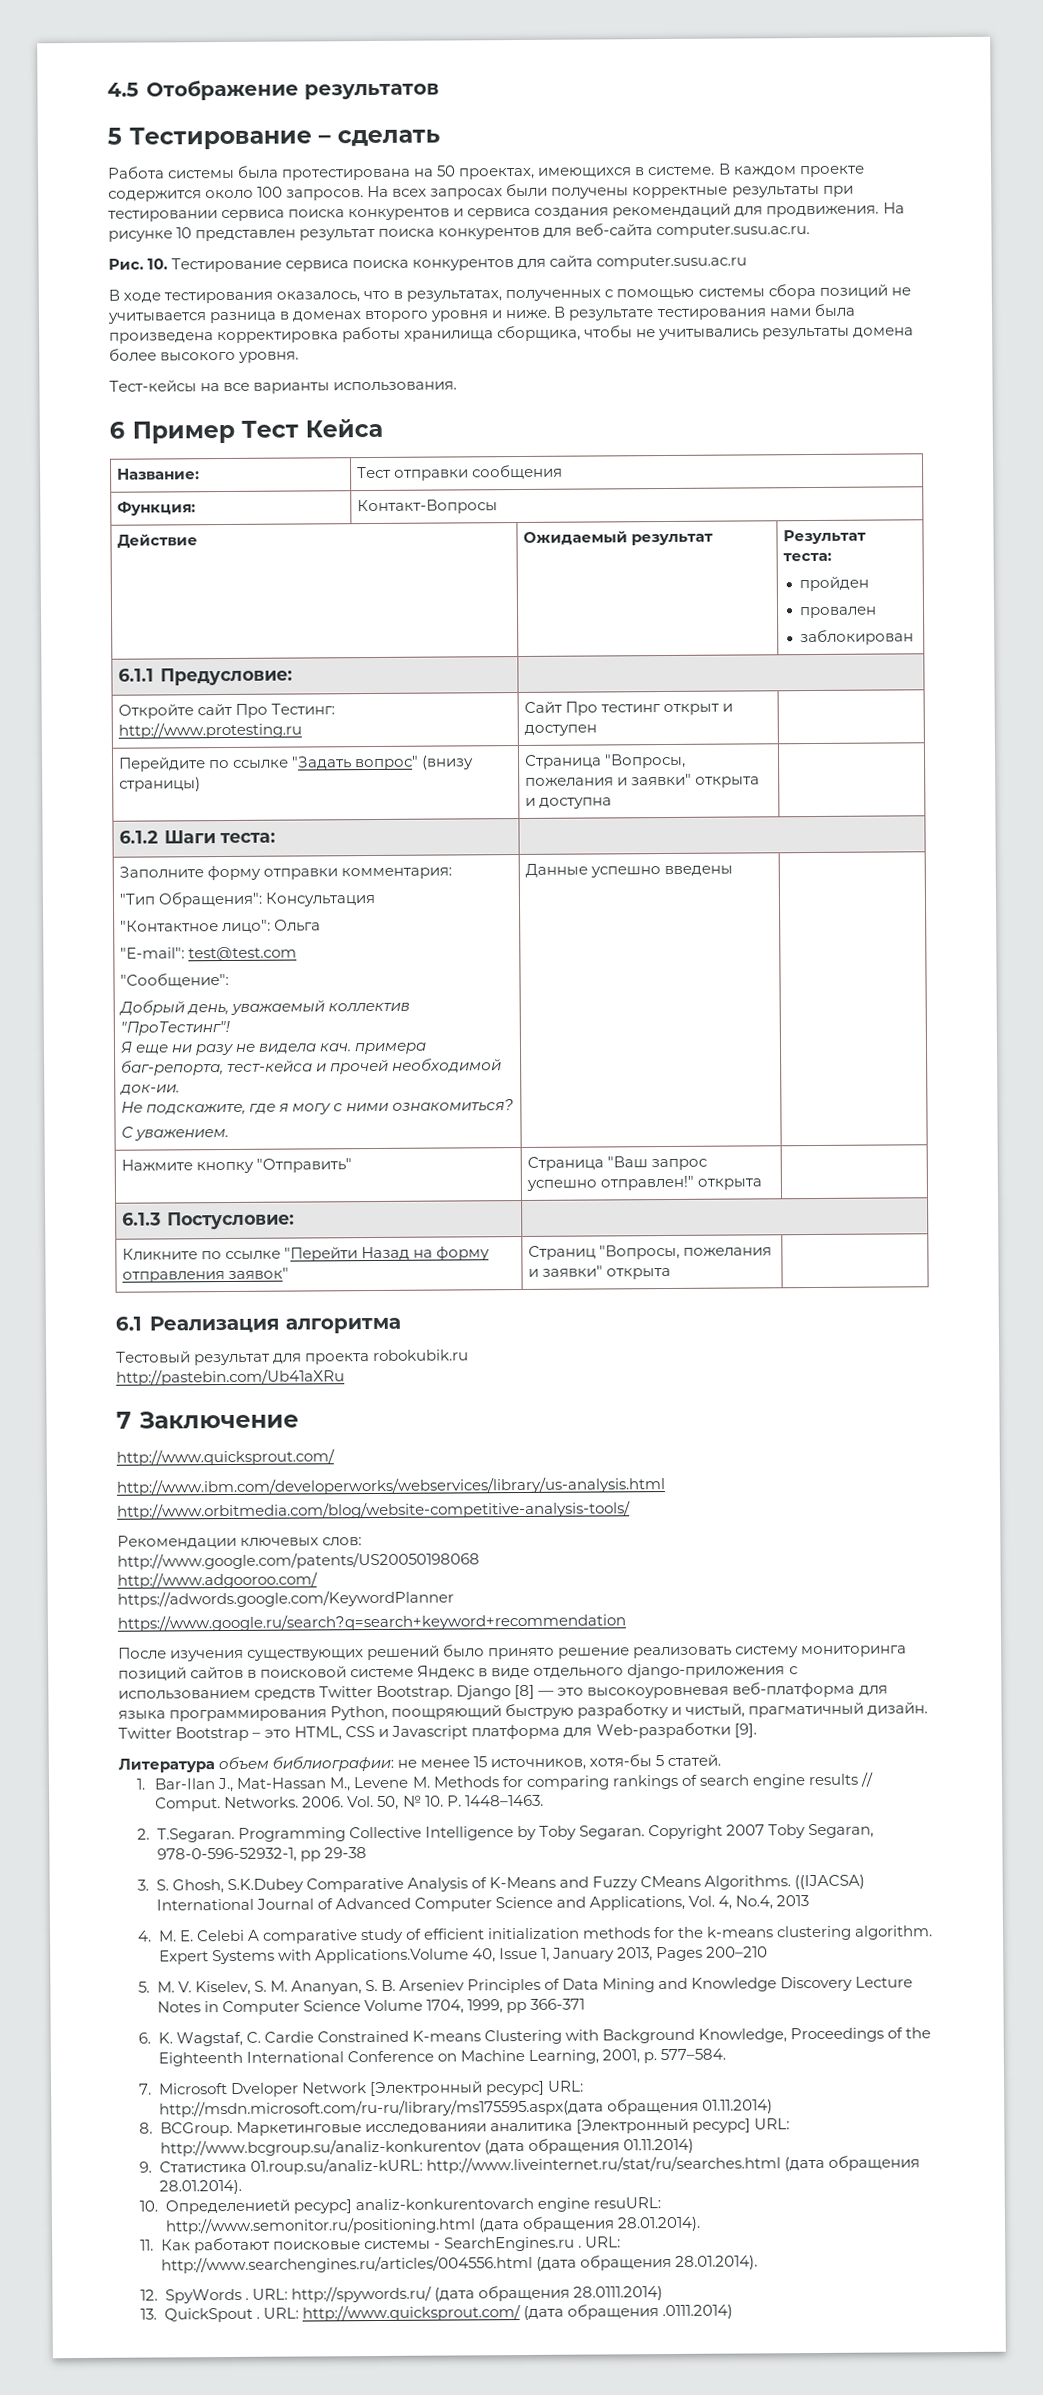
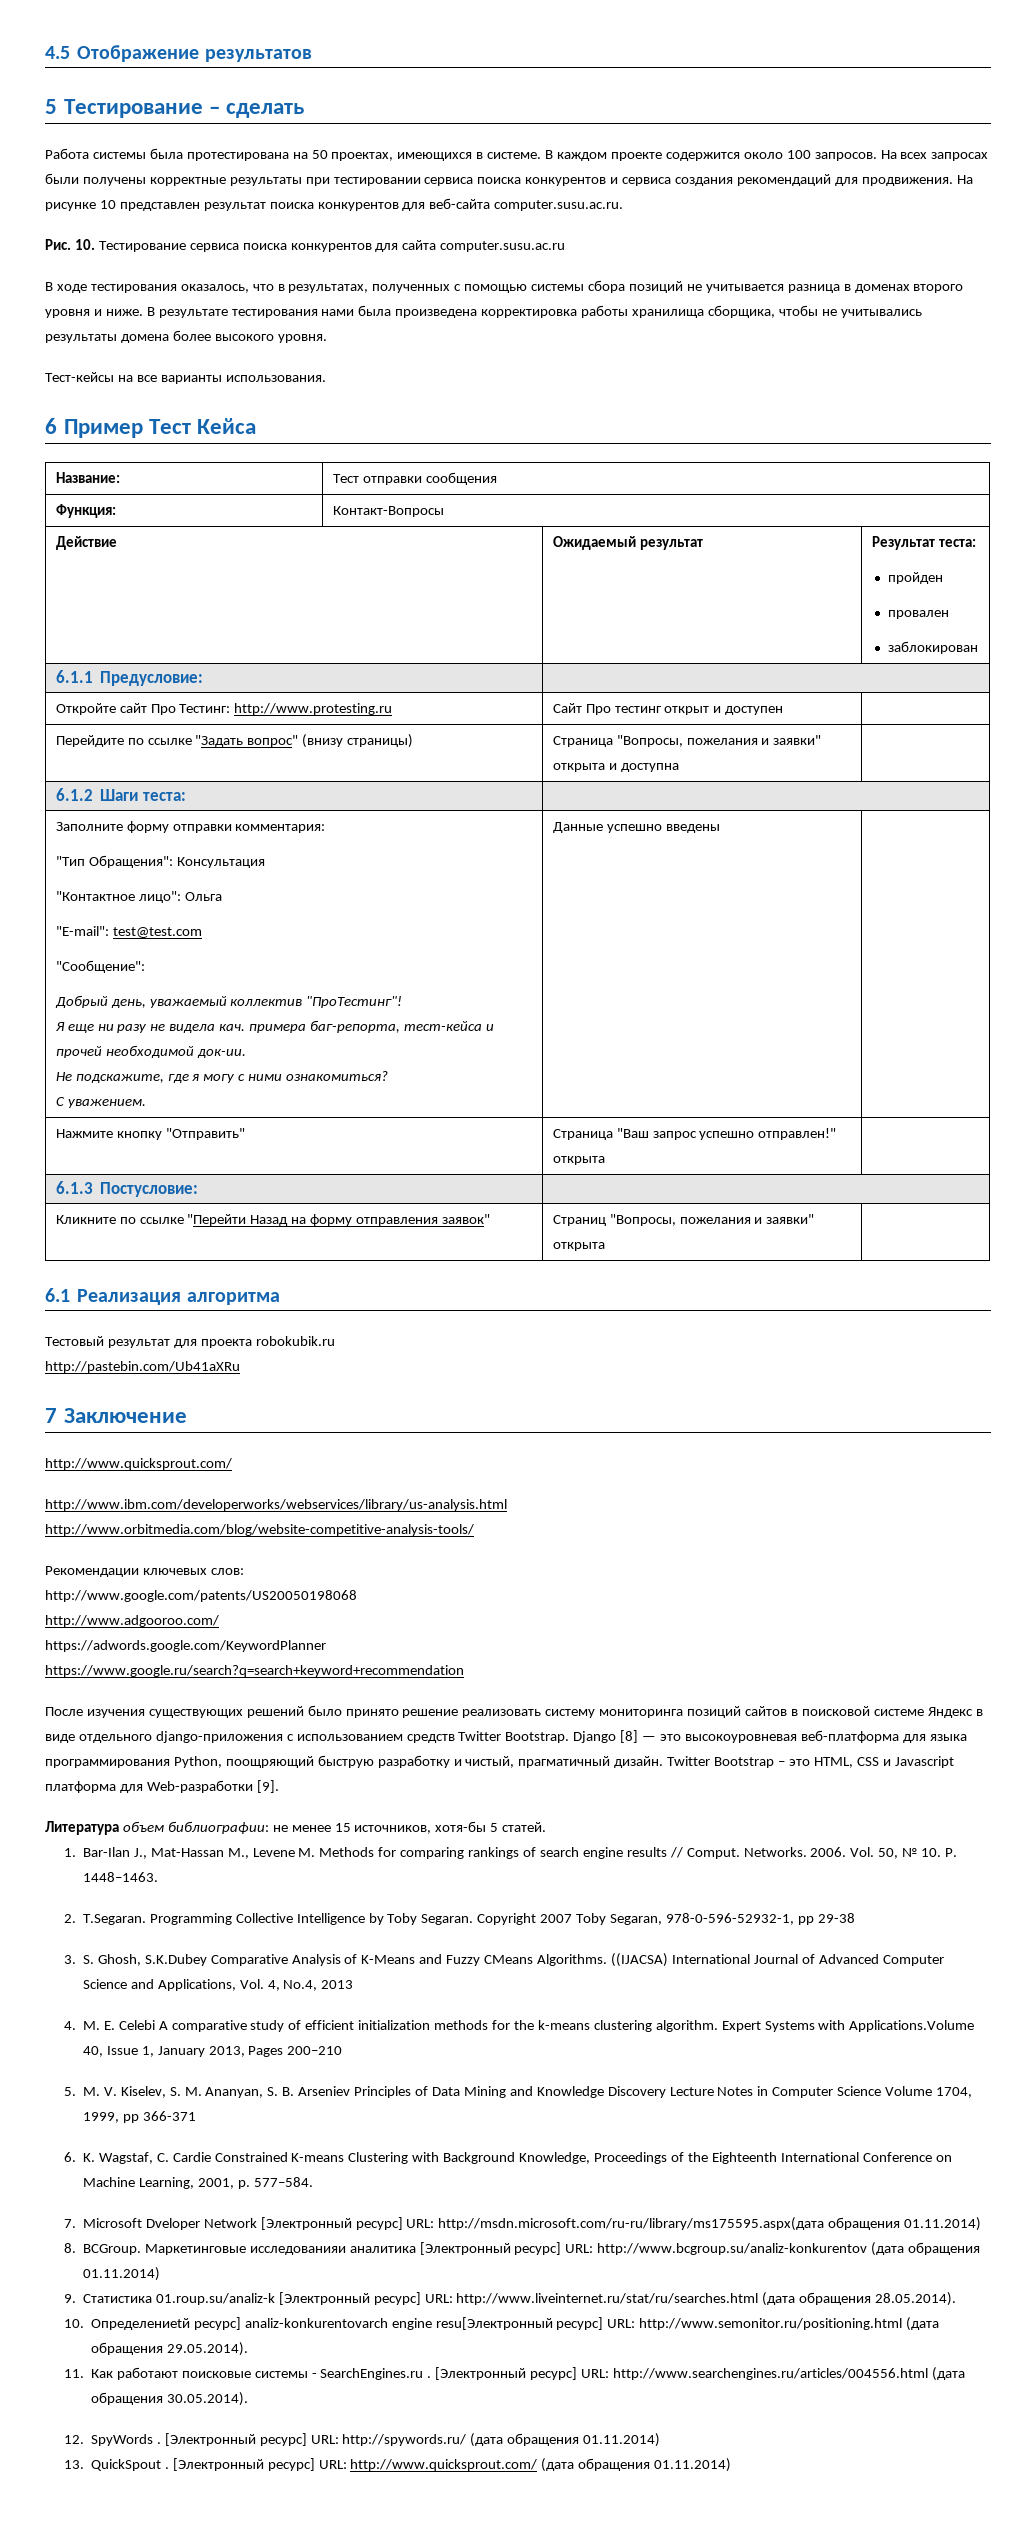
- 9. Статистика 01.roup.su/analiz-kURL: http://www.liveinternet.ru/stat/ru/searches.html (дата обращения 28.01.2014).
+ 9. Статистика 01.roup.su/analiz-k [Электронный ресурс] URL: http://www.liveinternet.ru/stat/ru/searches.html (дата обращения 28.05.2014).
- 10. Определениеtй ресурс] analiz-konkurentovarch engine resuURL: http://www.semonitor.ru/positioning.html (дата обращения 28.01.2014).
+ 10. Определениеtй ресурс] analiz-konkurentovarch engine resu[Электронный ресурс] URL: http://www.semonitor.ru/positioning.html (дата обращения 29.05.2014).
- URL: http://www.searchengines.ru/articles/004556.html (дата обращения 28.01.2014).
+ [Электронный ресурс] URL: http://www.searchengines.ru/articles/004556.html (дата обращения 30.05.2014).
- URL: http://spywords.ru/ (дата обращения 28.0111.2014)
+ [Электронный ресурс] URL: http://spywords.ru/ (дата обращения 01.11.2014)
- URL: http://www.quicksprout.com/ (дата обращения .0111.2014)
+ [Электронный ресурс] URL: http://www.quicksprout.com/ (дата обращения 01.11.2014)

